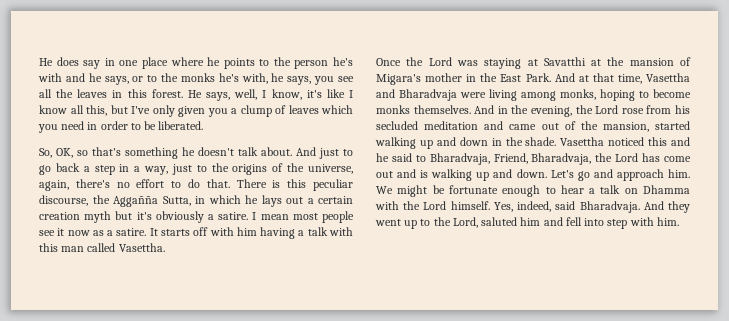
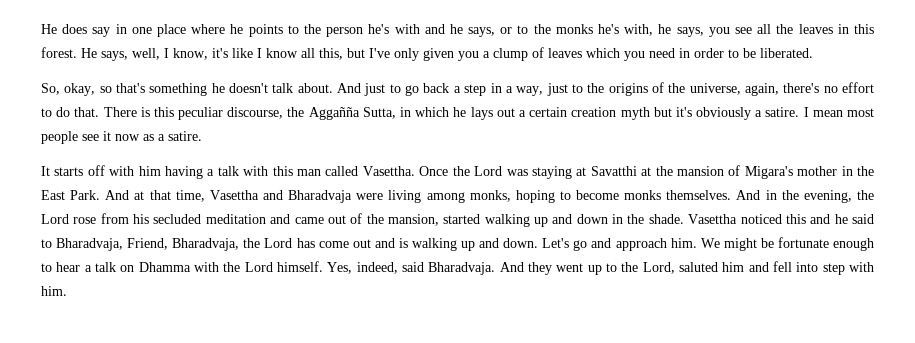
- So, OK, so that's something he doesn't talk about.
+ So, okay, so that's something he doesn't talk about.
- I mean most people see it now as a satire. It starts off with him having a talk with this man called Vasettha.
- Once the Lord was staying at Savatthi at the mansion of Migara's mother in the East Park.
+ I mean most people see it now as a satire.
+ It starts off with him having a talk with this man called Vasettha. Once the Lord was staying at Savatthi at the mansion of Migara's mother in the East Park.

